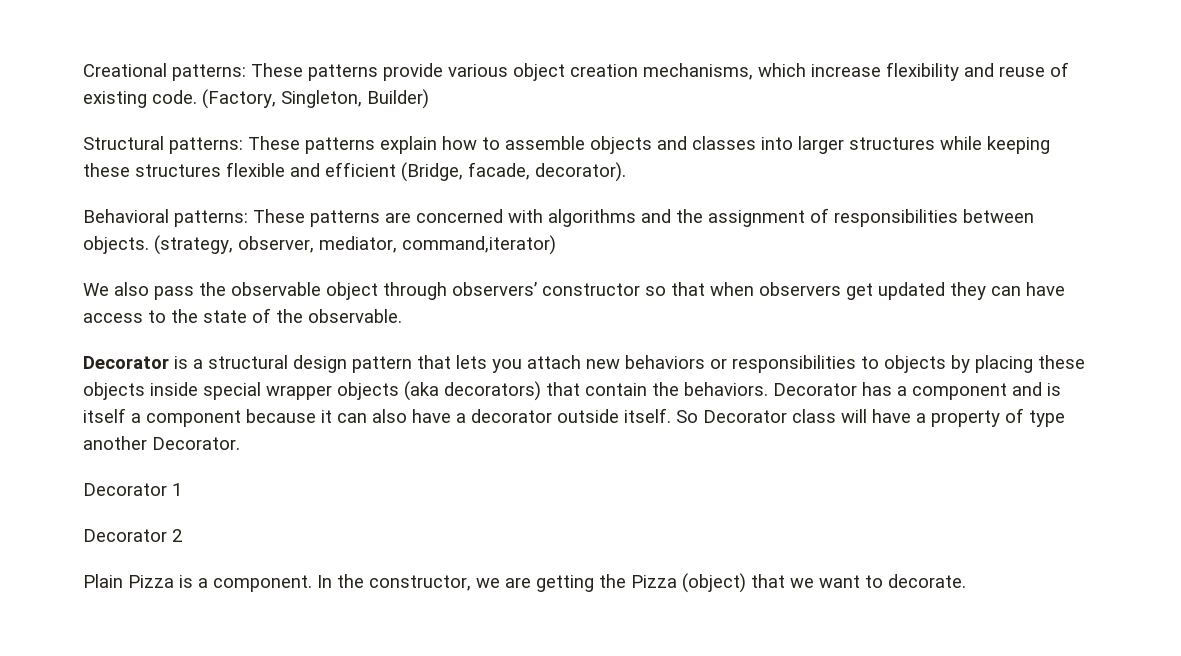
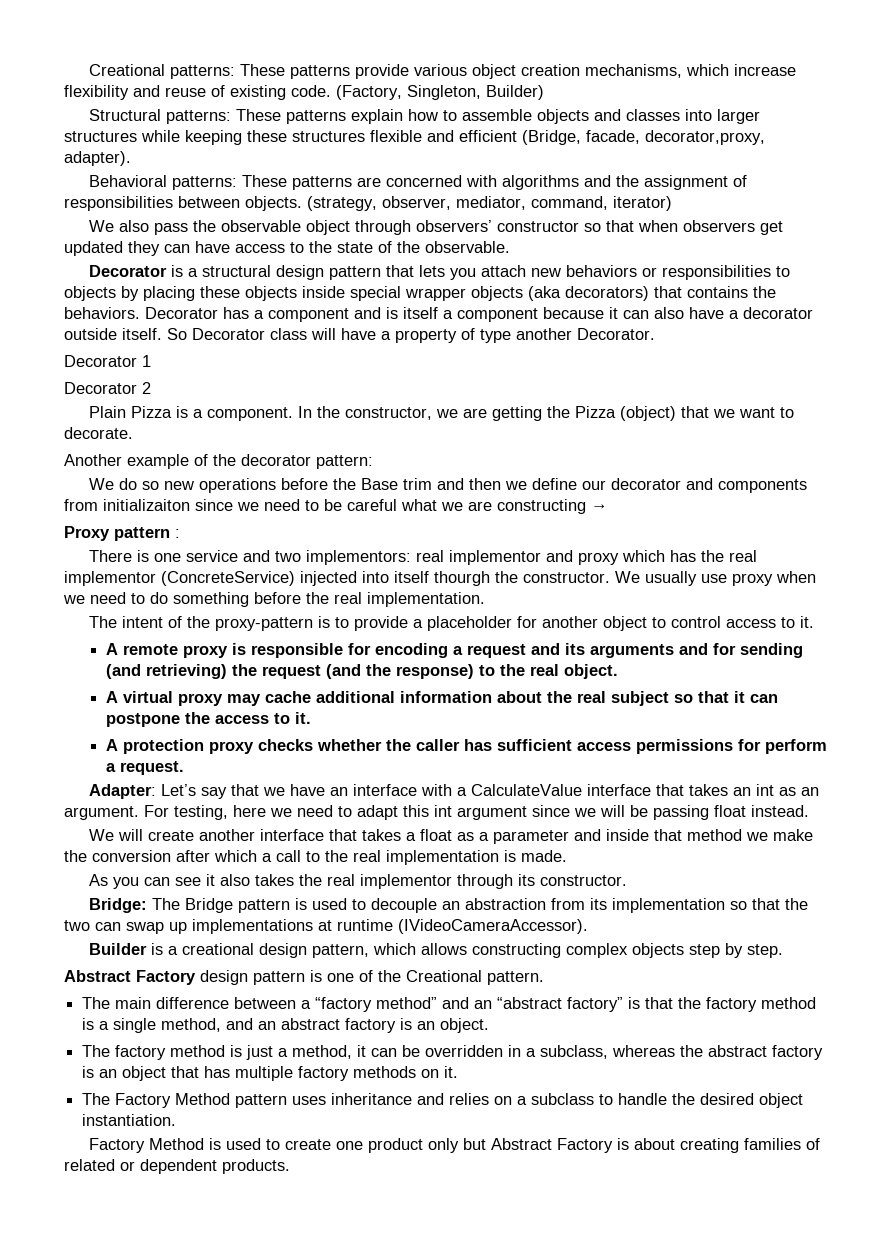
- Structural patterns: These patterns explain how to assemble objects and classes into larger structures while keeping these structures flexible and efficient (Bridge, facade, decorator).
+ Structural patterns: These patterns explain how to assemble objects and classes into larger structures while keeping these structures flexible and efficient (Bridge, facade, decorator,proxy, adapter).
- (strategy, observer, mediator, command,iterator)
+ (strategy, observer, mediator, command, iterator)
- Decorator is a structural design pattern that lets you attach new behaviors or responsibilities to objects by placing these objects inside special wrapper objects (aka decorators) that contain the behaviors.
+ Decorator is a structural design pattern that lets you attach new behaviors or responsibilities to objects by placing these objects inside special wrapper objects (aka decorators) that contains the behaviors.
+ Another example of the decorator pattern:
+ We do so new operations before the Base trim and then we define our decorator and components from initializaiton since we need to be careful what we are constructing →
+ Proxy pattern :
+ There is one service and two implementors: real implementor and proxy which has the real implementor (ConcreteService) injected into itself thourgh the constructor. We usually use proxy when we need to do something before the real implementation.
+ The intent of the proxy-pattern is to provide a placeholder for another object to control access to it.
+ A remote proxy is responsible for encoding a request and its arguments and for sending (and retrieving) the request (and the response) to the real object.
+ A virtual proxy may cache additional information about the real subject so that it can postpone the access to it.
+ A protection proxy checks whether the caller has sufficient access permissions for perform a request.
+ Adapter: Let’s say that we have an interface with a CalculateValue interface that takes an int as an argument. For testing, here we need to adapt this int argument since we will be passing float instead.
+ We will create another interface that takes a float as a parameter and inside that method we make the conversion after which a call to the real implementation is made.
+ As you can see it also takes the real implementor through its constructor.
+ Bridge: The Bridge pattern is used to decouple an abstraction from its implementation so that the two can swap up implementations at runtime (IVideoCameraAccessor).
+ Builder is a creational design pattern, which allows constructing complex objects step by step.
+ Abstract Factory design pattern is one of the Creational pattern.
+ The main difference between a “factory method” and an “abstract factory” is that the factory method is a single method, and an abstract factory is an object.
+ The factory method is just a method, it can be overridden in a subclass, whereas the abstract factory is an object that has multiple factory methods on it.
+ The Factory Method pattern uses inheritance and relies on a subclass to handle the desired object instantiation.
+ Factory Method is used to create one product only but Abstract Factory is about creating families of related or dependent products.

